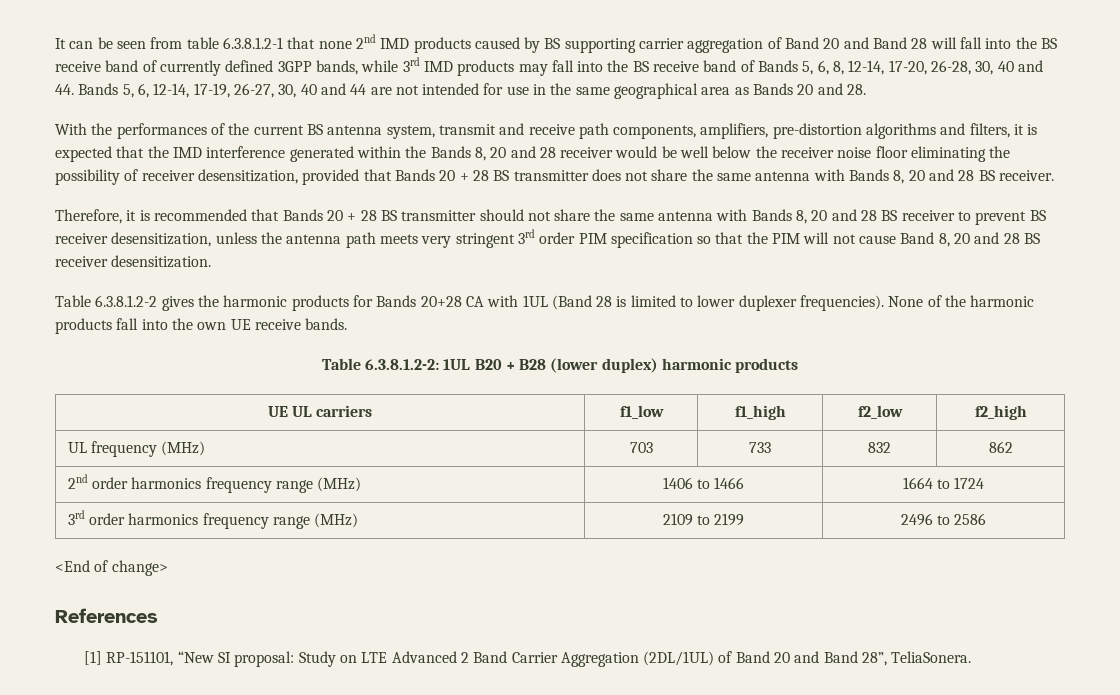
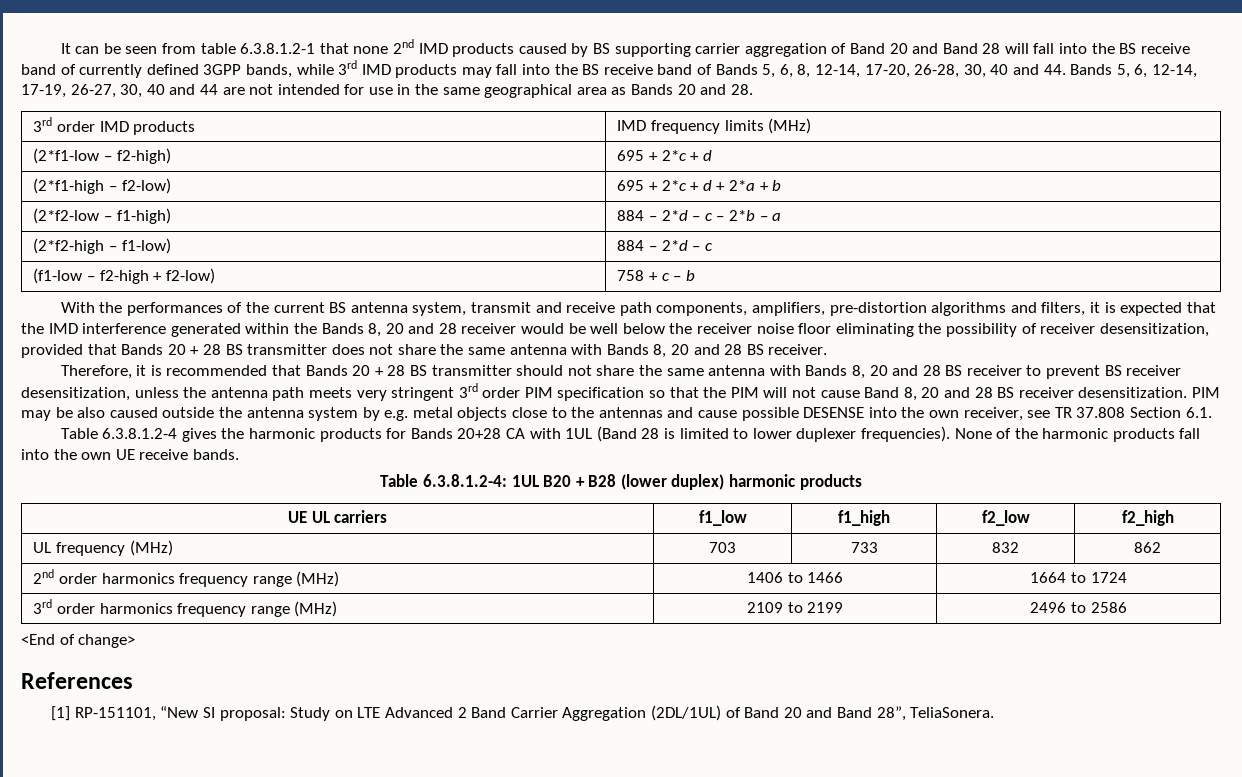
+ 3rd order IMD products | IMD frequency limits (MHz)
+ (2*f1-low – f2-high) | 695 + 2*c + d
+ (2*f1-high – f2-low) | 695 + 2*c + d + 2*a + b
+ (2*f2-low – f1-high) | 884 – 2*d – c – 2*b – a
+ (2*f2-high – f1-low) | 884 – 2*d – c
+ (f1-low – f2-high + f2-low) | 758 + c – b
- Therefore, it is recommended that Bands 20 + 28 BS transmitter should not share the same antenna with Bands 8, 20 and 28 BS receiver to prevent BS receiver desensitization, unless the antenna path meets very stringent 3rd order PIM specification so that the PIM will not cause Band 8, 20 and 28 BS receiver desensitization.
- Table 6.3.8.1.2-2 gives the harmonic products for Bands 20+28 CA with 1UL (Band 28 is limited to lower duplexer frequencies).
+ Therefore, it is recommended that Bands 20 + 28 BS transmitter should not share the same antenna with Bands 8, 20 and 28 BS receiver to prevent BS receiver desensitization, unless the antenna path meets very stringent 3rd order PIM specification so that the PIM will not cause Band 8, 20 and 28 BS receiver desensitization. PIM may be also caused outside the antenna system by e.g. metal objects close to the antennas and cause possible DESENSE into the own receiver, see TR 37.808 Section 6.1.
+ Table 6.3.8.1.2-4 gives the harmonic products for Bands 20+28 CA with 1UL (Band 28 is limited to lower duplexer frequencies).
- Table 6.3.8.1.2-2: 1UL B20 + B28 (lower duplex) harmonic products
+ Table 6.3.8.1.2-4: 1UL B20 + B28 (lower duplex) harmonic products

